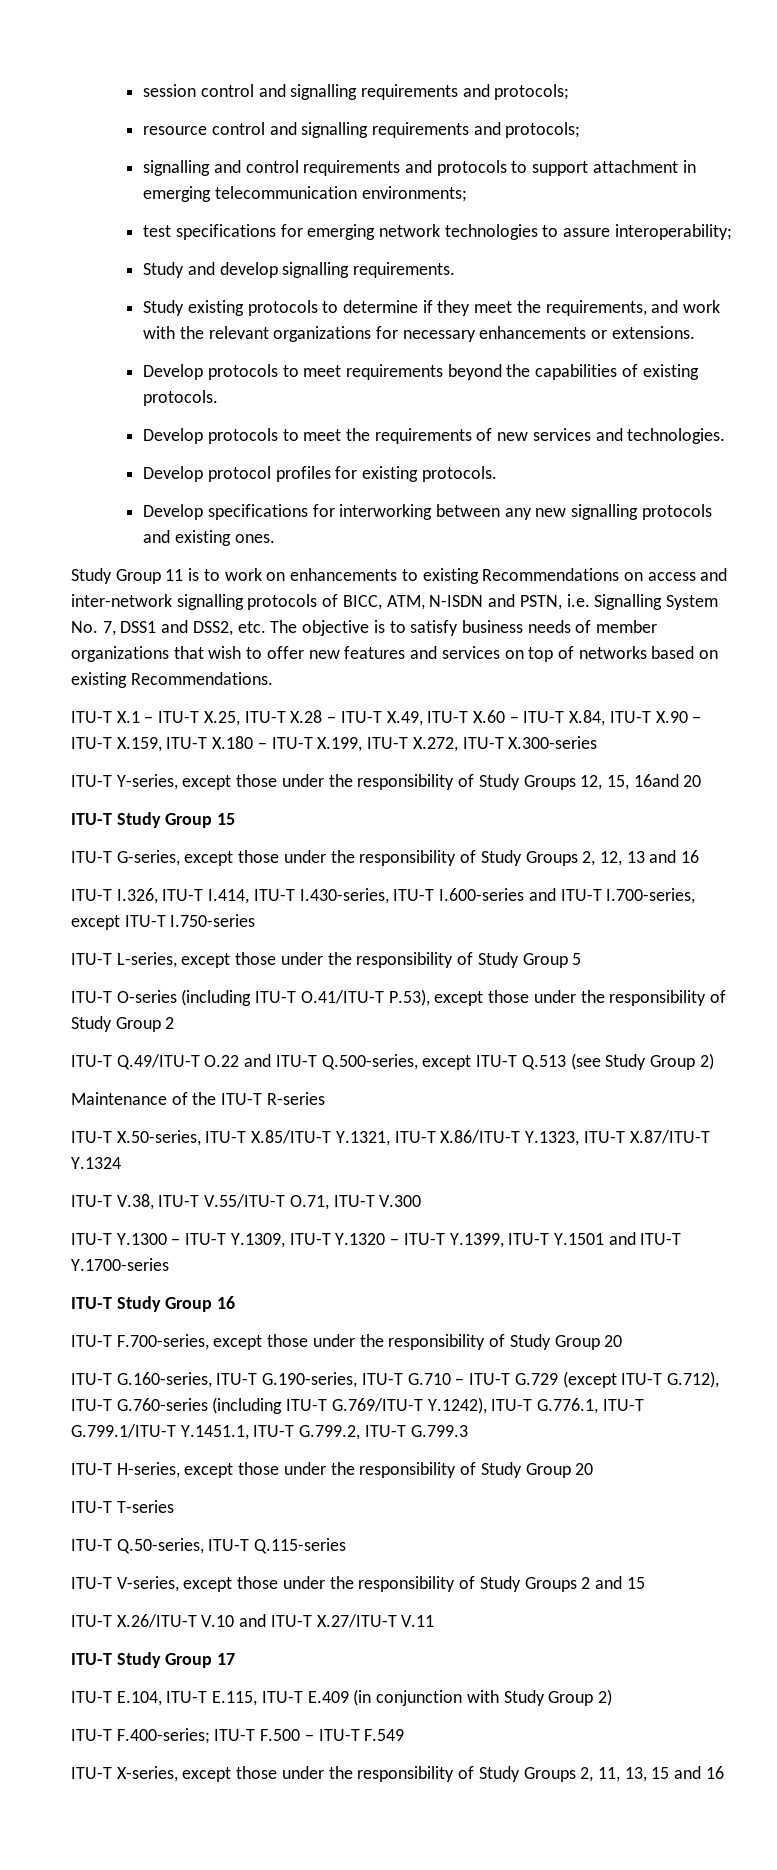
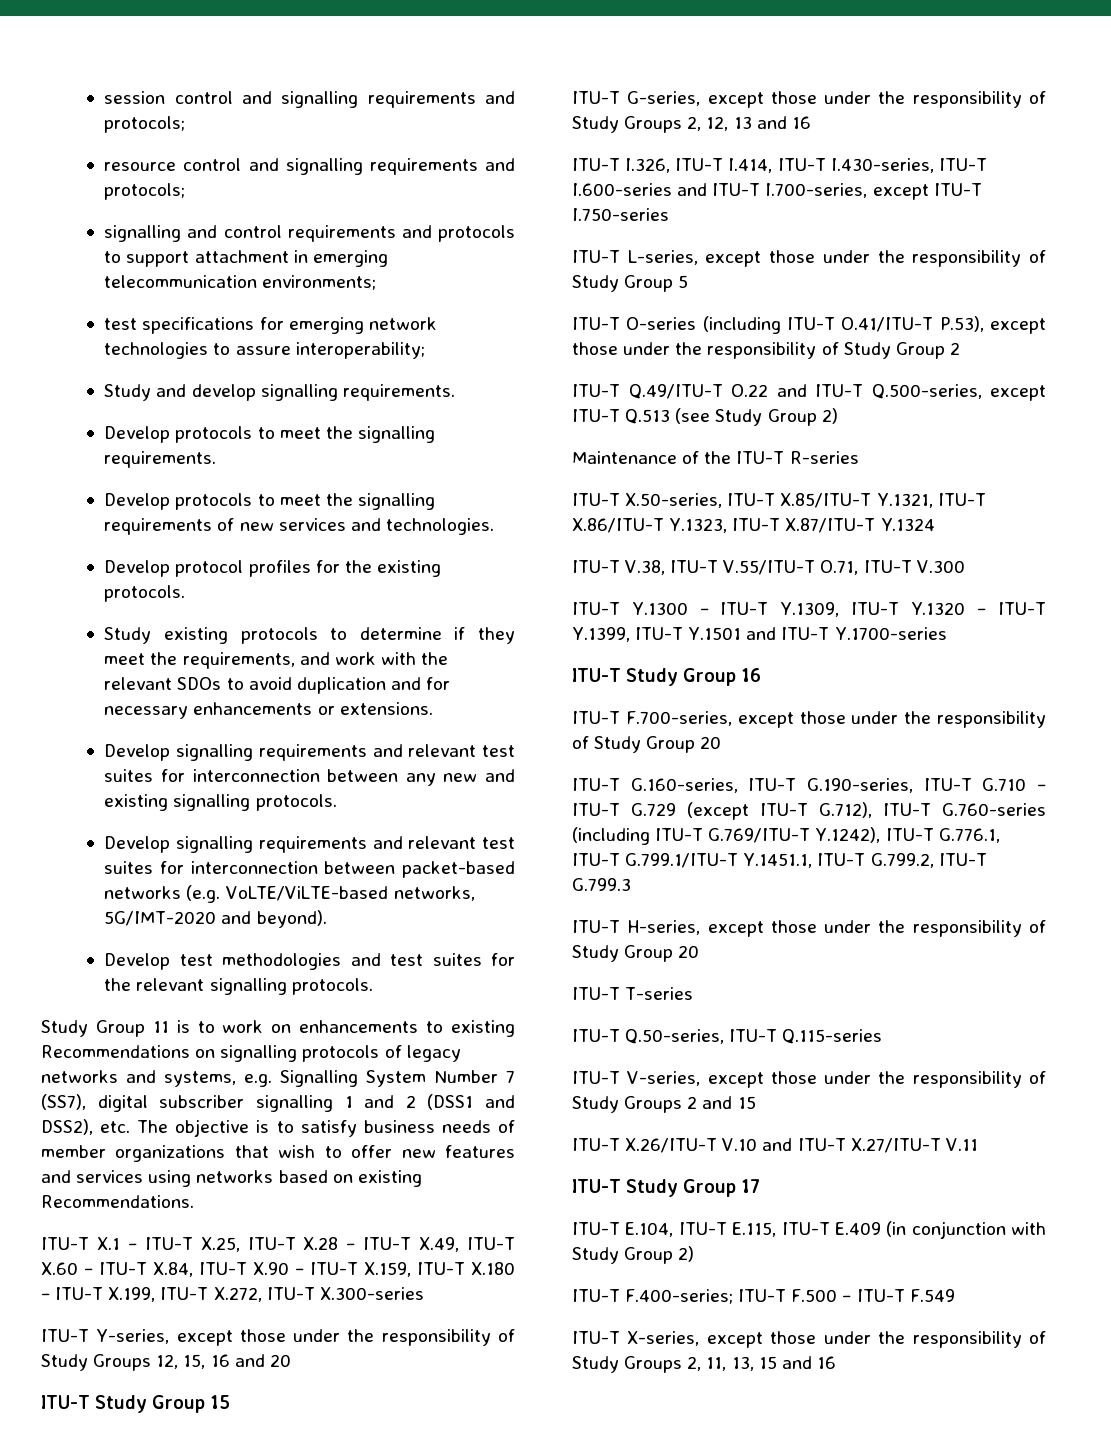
+ Develop protocols to meet the signalling requirements.
+ Develop protocols to meet the signalling requirements of new services and technologies.
+ Develop protocol profiles for the existing protocols.
- Study existing protocols to determine if they meet the requirements, and work with the relevant organizations for necessary enhancements or extensions.
+ Study existing protocols to determine if they meet the requirements, and work with the relevant SDOs to avoid duplication and for necessary enhancements or extensions.
- Develop protocols to meet requirements beyond the capabilities of existing protocols.
- Develop protocols to meet the requirements of new services and technologies.
- Develop protocol profiles for existing protocols.
- Develop specifications for interworking between any new signalling protocols and existing ones.
+ Develop signalling requirements and relevant test suites for interconnection between any new and existing signalling protocols.
+ Develop signalling requirements and relevant test suites for interconnection between packet-based networks (e.g. VoLTE/ViLTE-based networks, 5G/IMT-2020 and beyond).
+ Develop test methodologies and test suites for the relevant signalling protocols.
- Study Group 11 is to work on enhancements to existing Recommendations on access and inter-network signalling protocols of BICC, ATM, N-ISDN and PSTN, i.e. Signalling System No. 7, DSS1 and DSS2, etc. The objective is to satisfy business needs of member organizations that wish to offer new features and services on top of networks based on existing Recommendations.
+ Study Group 11 is to work on enhancements to existing Recommendations on signalling protocols of legacy networks and systems, e.g. Signalling System Number 7 (SS7), digital subscriber signalling 1 and 2 (DSS1 and DSS2), etc. The objective is to satisfy business needs of member organizations that wish to offer new features and services using networks based on existing Recommendations.
- ITU-T Y-series, except those under the responsibility of Study Groups 12, 15, 16and 20
+ ITU-T Y-series, except those under the responsibility of Study Groups 12, 15, 16 and 20

